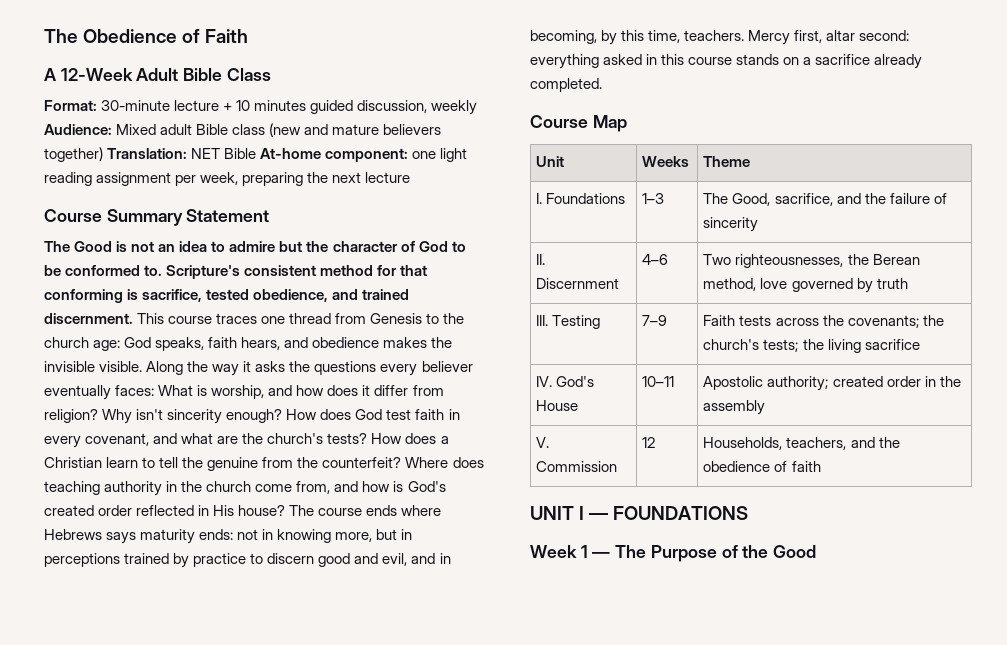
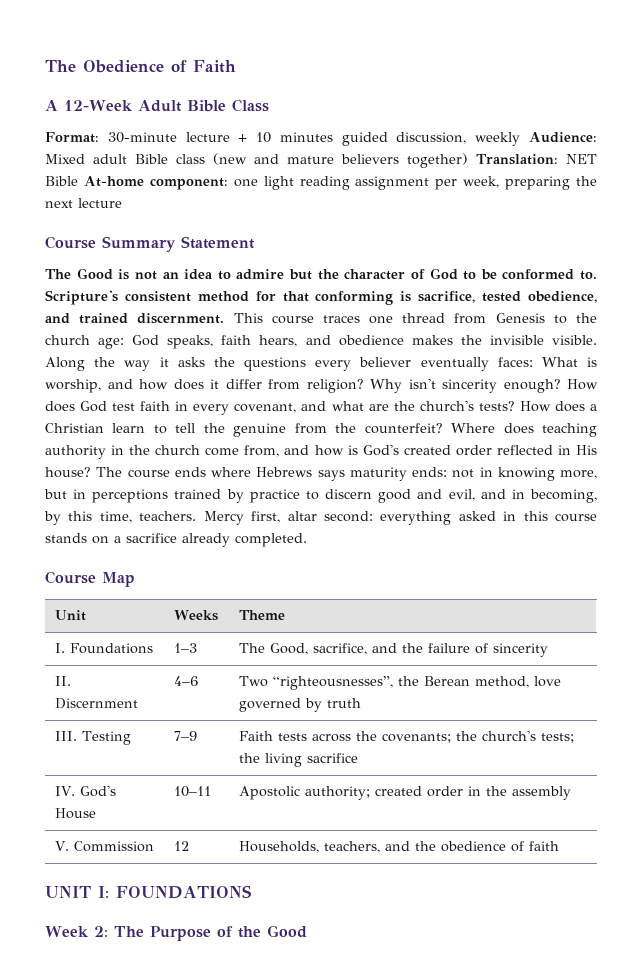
- II. Discernment | 4–6 | Two righteousnesses, the Berean method, love governed by truth
+ II. Discernment | 4–6 | Two “righteousnesses”, the Berean method, love governed by truth
- UNIT I — FOUNDATIONS
+ UNIT I: FOUNDATIONS
- Week 1 — The Purpose of the Good
+ Week 2: The Purpose of the Good

